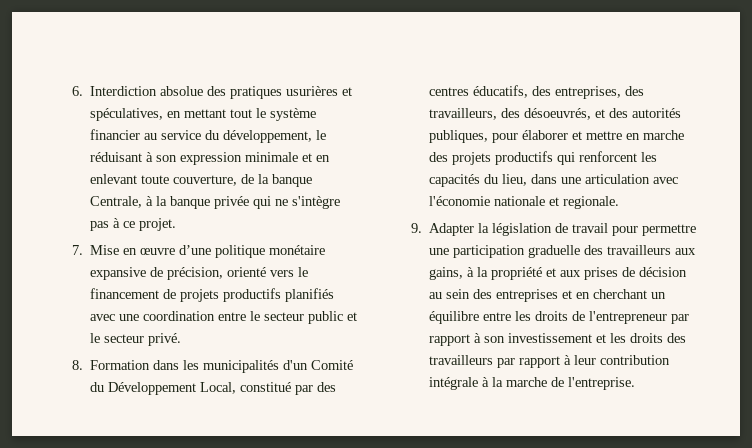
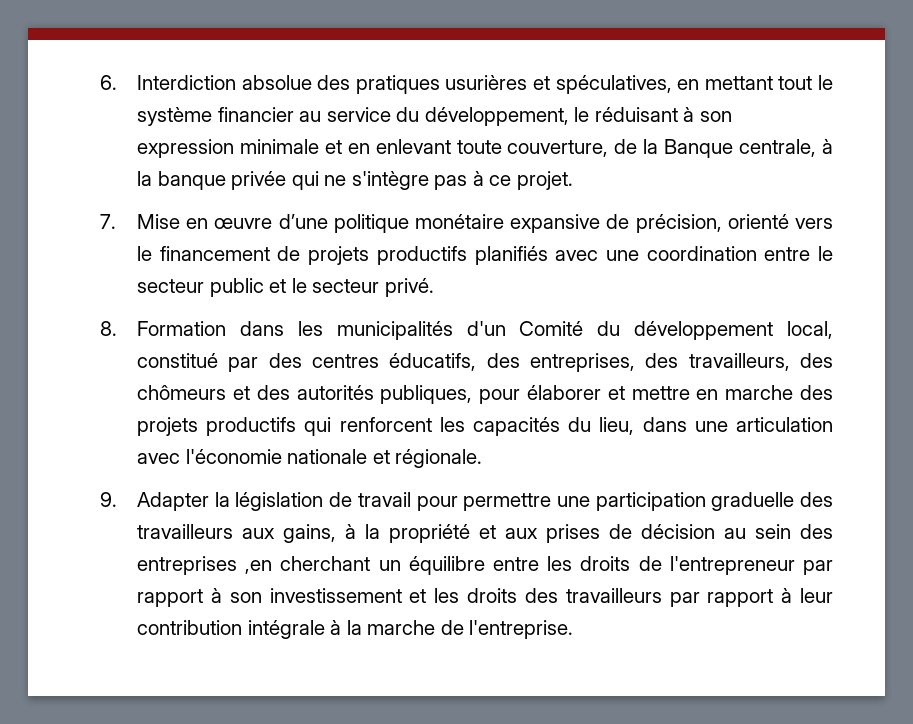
- 6. Interdiction absolue des pratiques usurières et spéculatives, en mettant tout le système financier au service du développement, le réduisant à son expression minimale et en enlevant toute couverture, de la banque Centrale, à la banque privée qui ne s'intègre pas à ce projet.
+ 6. Interdiction absolue des pratiques usurières et spéculatives, en mettant tout le système financier au service du développement, le réduisant à son expression minimale et en enlevant toute couverture, de la Banque centrale, à la banque privée qui ne s'intègre pas à ce projet.
- 8. Formation dans les municipalités d'un Comité du Développement Local, constitué par des centres éducatifs, des entreprises, des travailleurs, des désoeuvrés, et des autorités publiques, pour élaborer et mettre en marche des projets productifs qui renforcent les capacités du lieu, dans une articulation avec l'économie nationale et regionale.
+ 8. Formation dans les municipalités d'un Comité du développement local, constitué par des centres éducatifs, des entreprises, des travailleurs, des chômeurs et des autorités publiques, pour élaborer et mettre en marche des projets productifs qui renforcent les capacités du lieu, dans une articulation avec l'économie nationale et régionale.
- 9. Adapter la législation de travail pour permettre une participation graduelle des travailleurs aux gains, à la propriété et aux prises de décision au sein des entreprises et en cherchant un équilibre entre les droits de l'entrepreneur par rapport à son investissement et les droits des travailleurs par rapport à leur contribution intégrale à la marche de l'entreprise.
+ 9. Adapter la législation de travail pour permettre une participation graduelle des travailleurs aux gains, à la propriété et aux prises de décision au sein des entreprises ,en cherchant un équilibre entre les droits de l'entrepreneur par rapport à son investissement et les droits des travailleurs par rapport à leur contribution intégrale à la marche de l'entreprise.

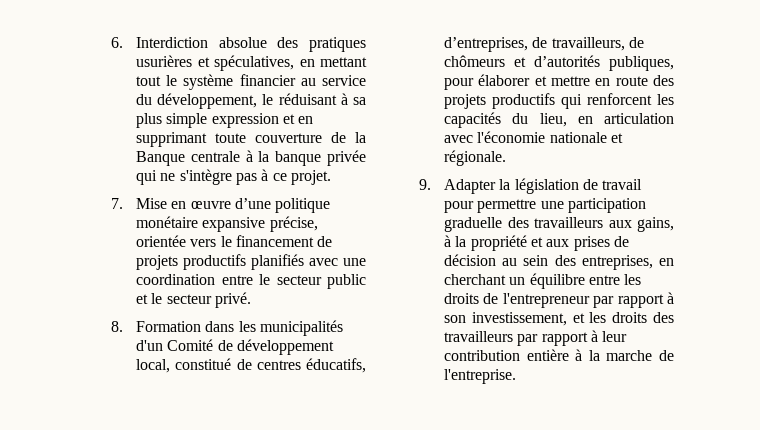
- 6. Interdiction absolue des pratiques usurières et spéculatives, en mettant tout le système financier au service du développement, le réduisant à son expression minimale et en enlevant toute couverture, de la Banque centrale, à la banque privée qui ne s'intègre pas à ce projet.
+ 6. Interdiction absolue des pratiques usurières et spéculatives, en mettant tout le système financier au service du développement, le réduisant à sa plus simple expression et en supprimant toute couverture de la Banque centrale à la banque privée qui ne s'intègre pas à ce projet.
- 7. Mise en œuvre d’une politique monétaire expansive de précision, orienté vers le financement de projets productifs planifiés avec une coordination entre le secteur public et le secteur privé.
+ 7. Mise en œuvre d’une politique monétaire expansive précise, orientée vers le financement de projets productifs planifiés avec une coordination entre le secteur public et le secteur privé.
- 8. Formation dans les municipalités d'un Comité du développement local, constitué par des centres éducatifs, des entreprises, des travailleurs, des chômeurs et des autorités publiques, pour élaborer et mettre en marche des projets productifs qui renforcent les capacités du lieu, dans une articulation avec l'économie nationale et régionale.
+ 8. Formation dans les municipalités d'un Comité de développement local, constitué de centres éducatifs, d’entreprises, de travailleurs, de chômeurs et d’autorités publiques, pour élaborer et mettre en route des projets productifs qui renforcent les capacités du lieu, en articulation avec l'économie nationale et régionale.
- 9. Adapter la législation de travail pour permettre une participation graduelle des travailleurs aux gains, à la propriété et aux prises de décision au sein des entreprises ,en cherchant un équilibre entre les droits de l'entrepreneur par rapport à son investissement et les droits des travailleurs par rapport à leur contribution intégrale à la marche de l'entreprise.
+ 9. Adapter la législation de travail pour permettre une participation graduelle des travailleurs aux gains, à la propriété et aux prises de décision au sein des entreprises, en cherchant un équilibre entre les droits de l'entrepreneur par rapport à son investissement, et les droits des travailleurs par rapport à leur contribution entière à la marche de l'entreprise.

